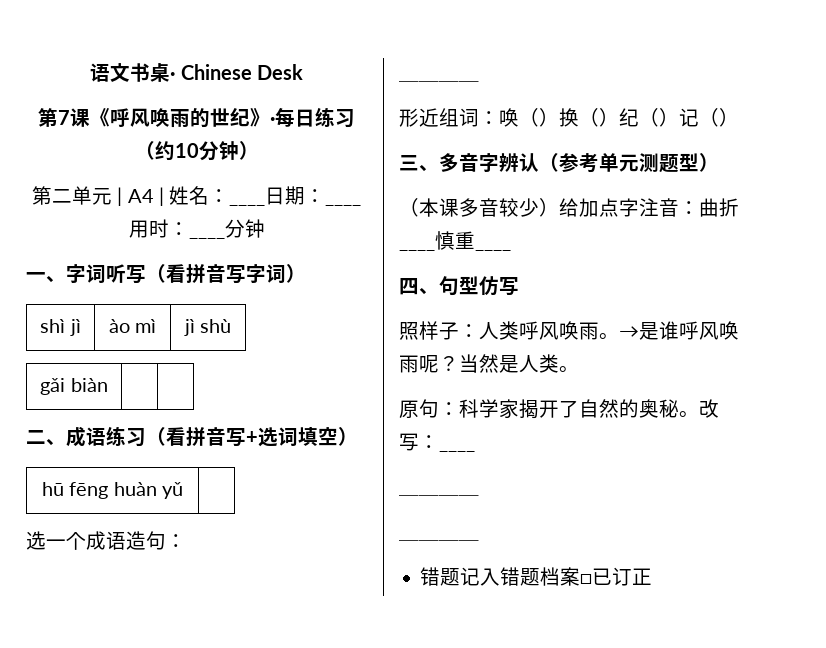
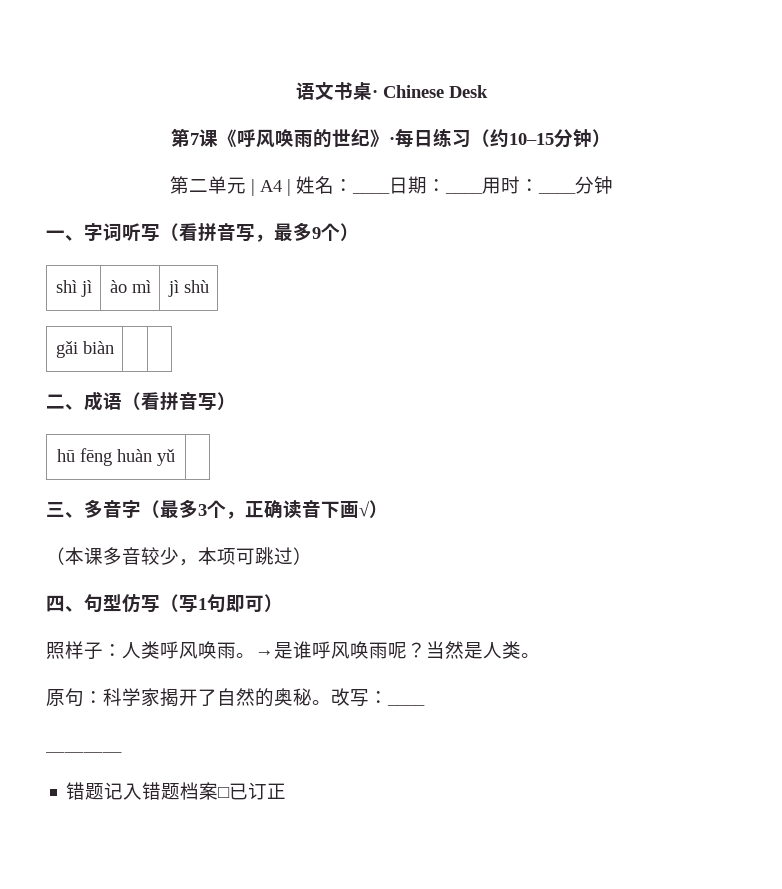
- 第7课《呼风唤雨的世纪》·每日练习（约10分钟）
+ 第7课《呼风唤雨的世纪》·每日练习（约10–15分钟）
- 一、字词听写（看拼音写字词）
+ 一、字词听写（看拼音写，最多9个）
- 二、成语练习（看拼音写+选词填空）
+ 二、成语（看拼音写）
- 选一个成语造句：
- ＿＿＿＿
- 形近组词：唤（）换（）纪（）记（）
- 三、多音字辨认（参考单元测题型）
- （本课多音较少）给加点字注音：曲折____慎重____
+ 三、多音字（最多3个，正确读音下画√）
+ （本课多音较少，本项可跳过）
- 四、句型仿写
+ 四、句型仿写（写1句即可）
  改写：____
- ＿＿＿＿

